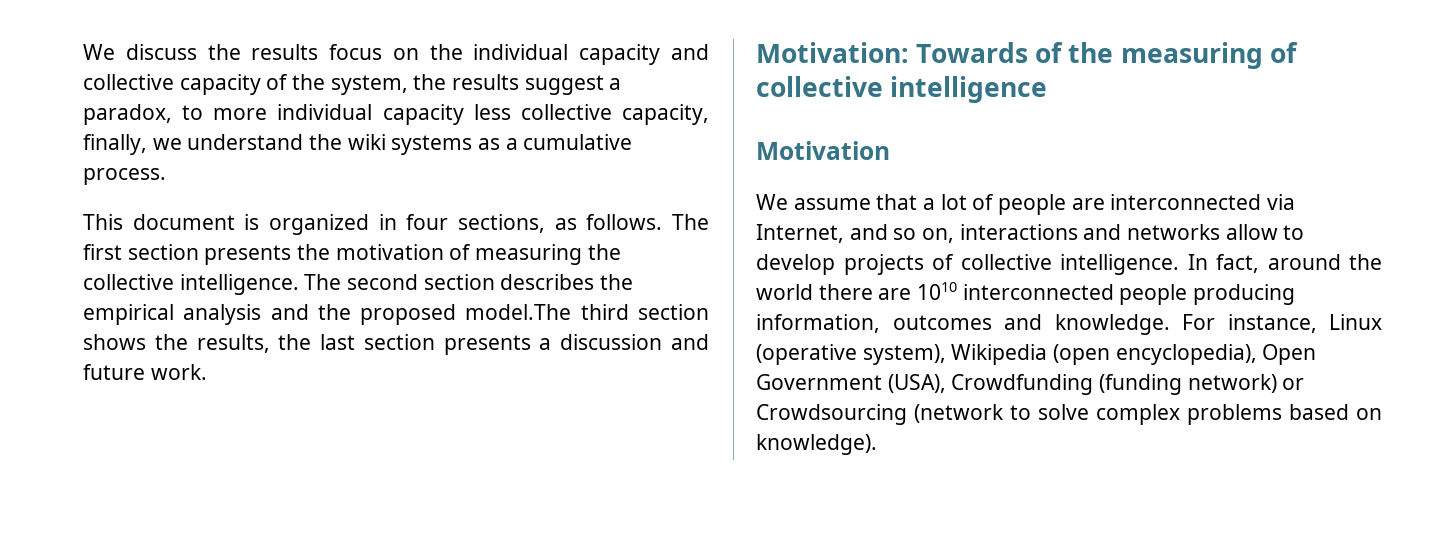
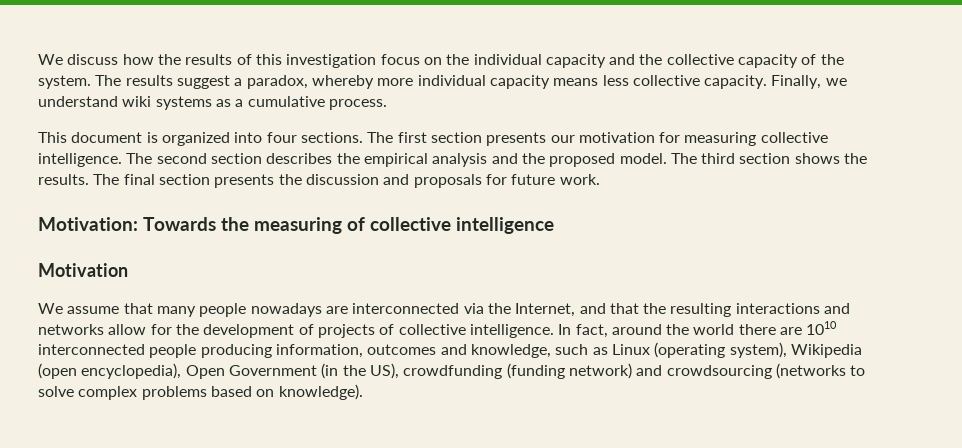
- We discuss the results focus on the individual capacity and collective capacity of the system, the results suggest a paradox, to more individual capacity less collective capacity, finally, we understand the wiki systems as a cumulative process.
+ We discuss how the results of this investigation focus on the individual capacity and the collective capacity of the system. The results suggest a paradox, whereby more individual capacity means less collective capacity. Finally, we understand wiki systems as a cumulative process.
- This document is organized in four sections, as follows. The first section presents the motivation of measuring the collective intelligence.
+ This document is organized into four sections. The first section presents our motivation for measuring collective intelligence.
- The second section describes the empirical analysis and the proposed model.The third section shows the results, the last section presents a discussion and future work.
+ The second section describes the empirical analysis and the proposed model. The third section shows the results. The final section presents the discussion and proposals for future work.
- Motivation: Towards of the measuring of collective intelligence
+ Motivation: Towards the measuring of collective intelligence
- We assume that a lot of people are interconnected via Internet, and so on, interactions and networks allow to develop projects of collective intelligence.
+ We assume that many people nowadays are interconnected via the Internet, and that the resulting interactions and networks allow for the development of projects of collective intelligence.
- In fact, around the world there are 1010 interconnected people producing information, outcomes and knowledge. For instance, Linux (operative system), Wikipedia (open encyclopedia), Open Government (USA), Crowdfunding (funding network) or Crowdsourcing (network to solve complex problems based on knowledge).
+ In fact, around the world there are 1010 interconnected people producing information, outcomes and knowledge, such as Linux (operating system), Wikipedia (open encyclopedia), Open Government (in the US), crowdfunding (funding network) and crowdsourcing (networks to solve complex problems based on knowledge).

